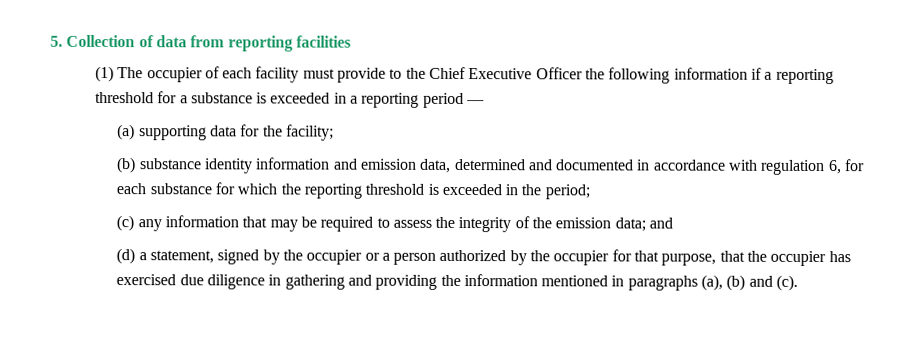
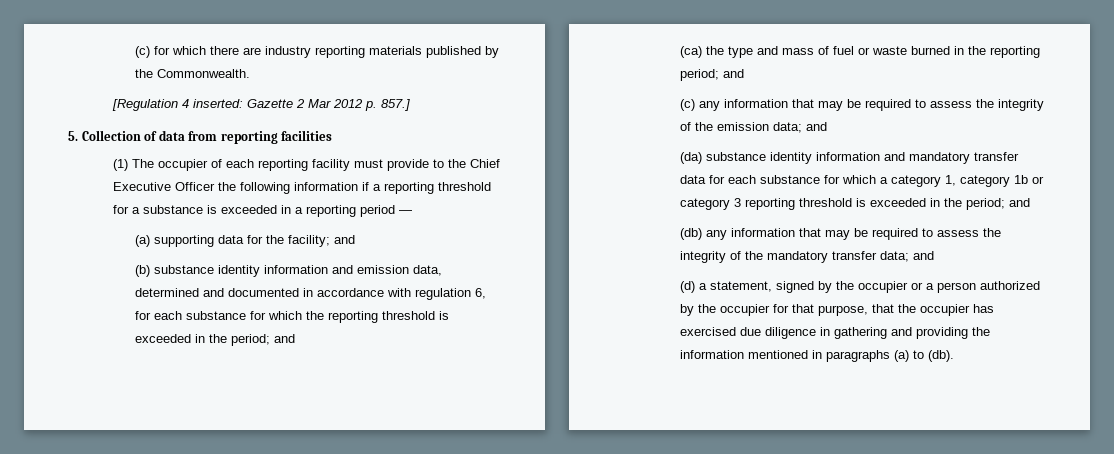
+ (c) for which there are industry reporting materials published by the Commonwealth.
+ [Regulation 4 inserted: Gazette 2 Mar 2012 p. 857.]
- (1) The occupier of each facility must provide to the Chief Executive Officer the following information if a reporting threshold for a substance is exceeded in a reporting period —
+ (1) The occupier of each reporting facility must provide to the Chief Executive Officer the following information if a reporting threshold for a substance is exceeded in a reporting period —
- (a) supporting data for the facility;
+ (a) supporting data for the facility; and
- (b) substance identity information and emission data, determined and documented in accordance with regulation 6, for each substance for which the reporting threshold is exceeded in the period;
+ (b) substance identity information and emission data, determined and documented in accordance with regulation 6, for each substance for which the reporting threshold is exceeded in the period; and
+ (ca) the type and mass of fuel or waste burned in the reporting period; and
+ (da) substance identity information and mandatory transfer data for each substance for which a category 1, category 1b or category 3 reporting threshold is exceeded in the period; and
+ (db) any information that may be required to assess the integrity of the mandatory transfer data; and
- (d) a statement, signed by the occupier or a person authorized by the occupier for that purpose, that the occupier has exercised due diligence in gathering and providing the information mentioned in paragraphs (a), (b) and (c).
+ (d) a statement, signed by the occupier or a person authorized by the occupier for that purpose, that the occupier has exercised due diligence in gathering and providing the information mentioned in paragraphs (a) to (db).

